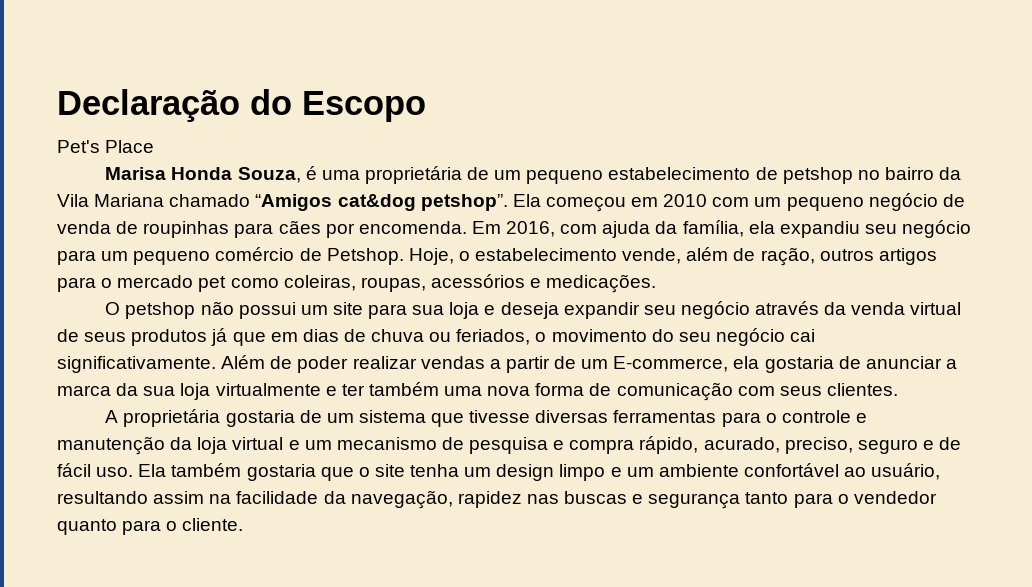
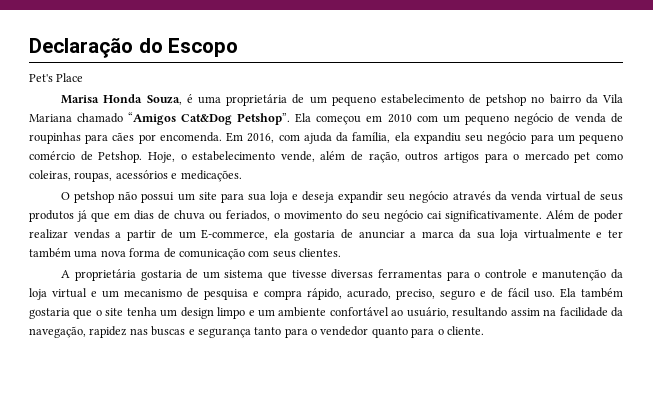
- Marisa Honda Souza, é uma proprietária de um pequeno estabelecimento de petshop no bairro da Vila Mariana chamado “Amigos cat&dog petshop”.
+ Marisa Honda Souza, é uma proprietária de um pequeno estabelecimento de petshop no bairro da Vila Mariana chamado “Amigos Cat&Dog Petshop”.

